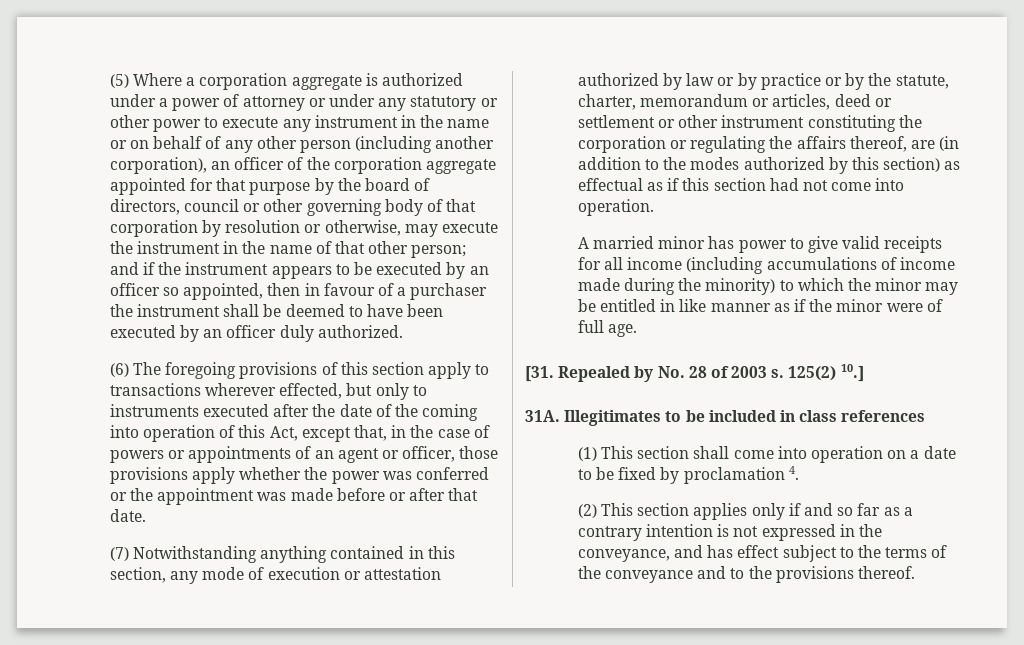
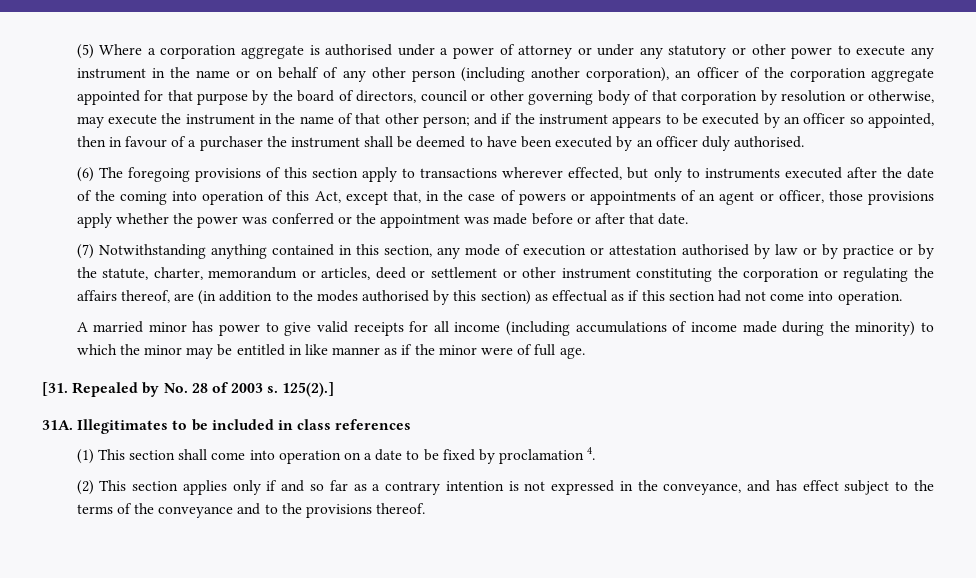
- (5) Where a corporation aggregate is authorized under a power of attorney or under any statutory or other power to execute any instrument in the name or on behalf of any other person (including another corporation), an officer of the corporation aggregate appointed for that purpose by the board of directors, council or other governing body of that corporation by resolution or otherwise, may execute the instrument in the name of that other person;
+ (5) Where a corporation aggregate is authorised under a power of attorney or under any statutory or other power to execute any instrument in the name or on behalf of any other person (including another corporation), an officer of the corporation aggregate appointed for that purpose by the board of directors, council or other governing body of that corporation by resolution or otherwise, may execute the instrument in the name of that other person;
- and if the instrument appears to be executed by an officer so appointed, then in favour of a purchaser the instrument shall be deemed to have been executed by an officer duly authorized.
+ and if the instrument appears to be executed by an officer so appointed, then in favour of a purchaser the instrument shall be deemed to have been executed by an officer duly authorised.
- (7) Notwithstanding anything contained in this section, any mode of execution or attestation authorized by law or by practice or by the statute, charter, memorandum or articles, deed or settlement or other instrument constituting the corporation or regulating the affairs thereof, are (in addition to the modes authorized by this section) as effectual as if this section had not come into operation.
+ (7) Notwithstanding anything contained in this section, any mode of execution or attestation authorised by law or by practice or by the statute, charter, memorandum or articles, deed or settlement or other instrument constituting the corporation or regulating the affairs thereof, are (in addition to the modes authorised by this section) as effectual as if this section had not come into operation.
- 125(2) 10.]
+ 125(2).]

